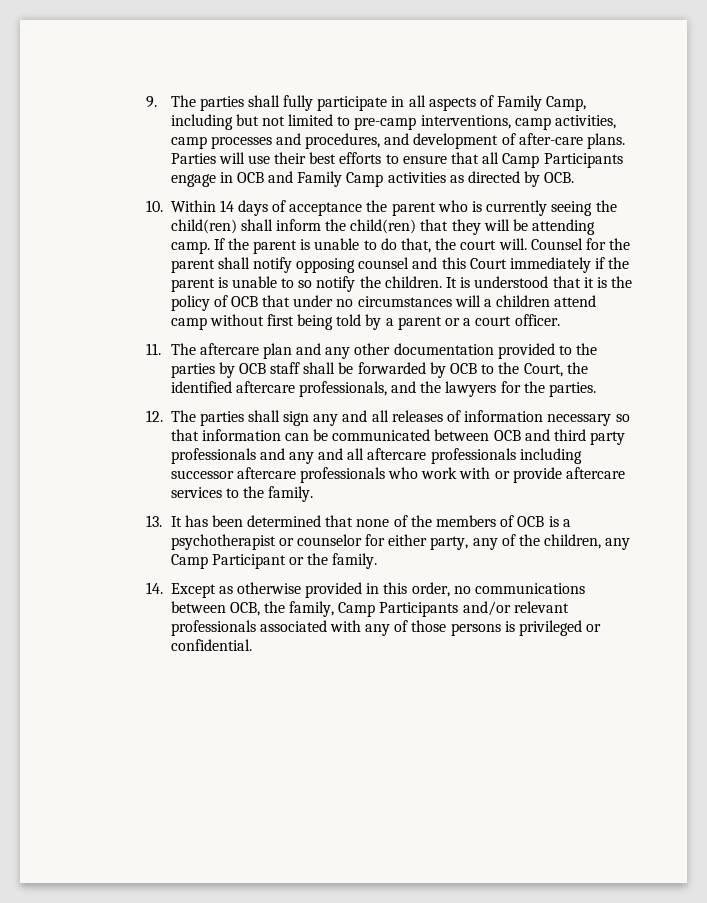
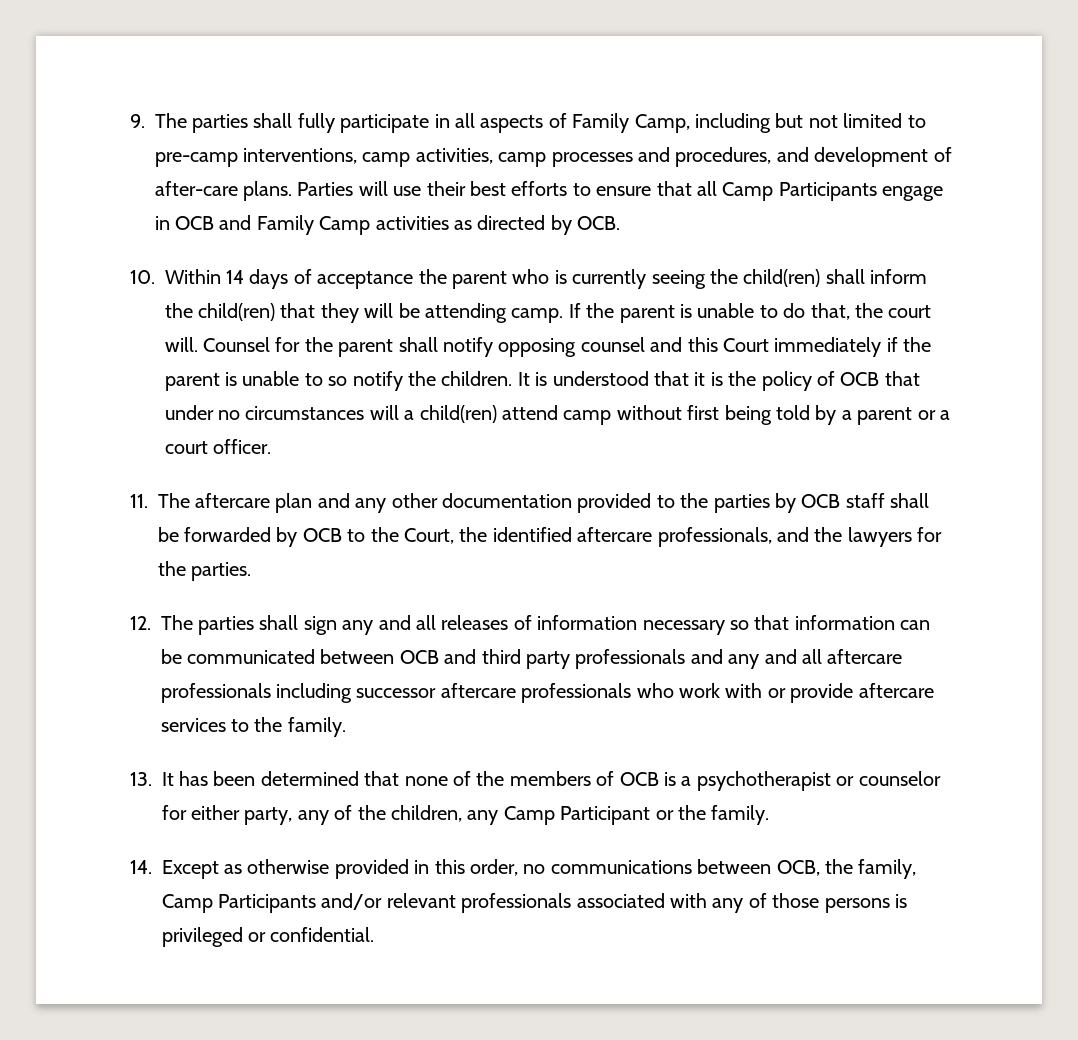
- It is understood that it is the policy of OCB that under no circumstances will a children attend camp without first being told by a parent or a court officer.
+ It is understood that it is the policy of OCB that under no circumstances will a child(ren) attend camp without first being told by a parent or a court officer.

